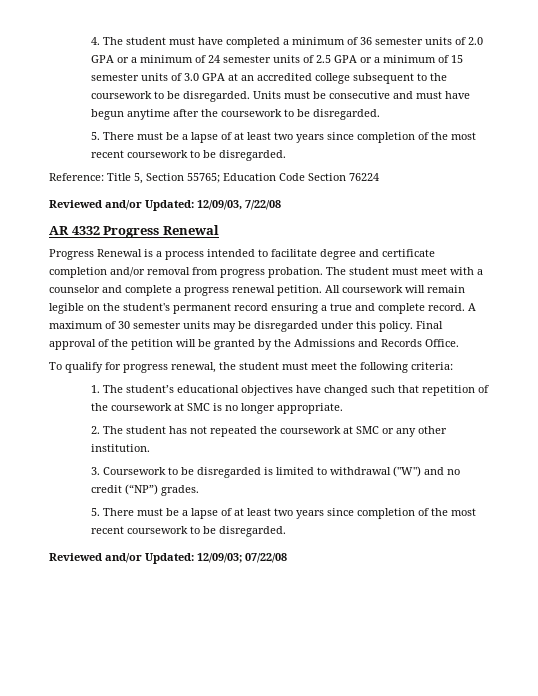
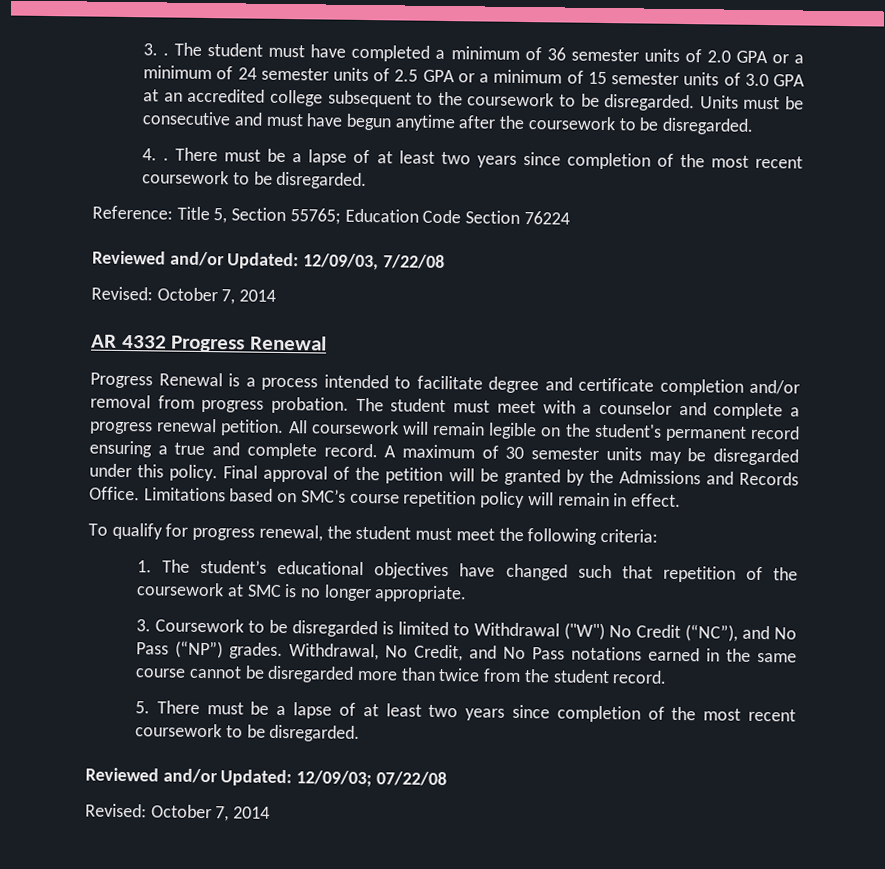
- 4. The student must have completed a minimum of 36 semester units of 2.0 GPA or a minimum of 24 semester units of 2.5 GPA or a minimum of 15 semester units of 3.0 GPA at an accredited college subsequent to the coursework to be disregarded.
+ 3. . The student must have completed a minimum of 36 semester units of 2.0 GPA or a minimum of 24 semester units of 2.5 GPA or a minimum of 15 semester units of 3.0 GPA at an accredited college subsequent to the coursework to be disregarded.
  Units must be consecutive and must have begun anytime after the coursework to be disregarded.
- 5. There must be a lapse of at least two years since completion of the most recent coursework to be disregarded.
+ 4. . There must be a lapse of at least two years since completion of the most recent coursework to be disregarded.
  Reviewed and/or Updated: 12/09/03, 7/22/08
+ Revised: October 7, 2014
+ Limitations based on SMC’s course repetition policy will remain in effect.
- 2. The student has not repeated the coursework at SMC or any other institution.
- 3. Coursework to be disregarded is limited to withdrawal ("W") and no credit (“NP”) grades.
+ 3. Coursework to be disregarded is limited to Withdrawal ("W") No Credit (“NC”), and No Pass (“NP”) grades. Withdrawal, No Credit, and No Pass notations earned in the same course cannot be disregarded more than twice from the student record.
  Reviewed and/or Updated: 12/09/03; 07/22/08
+ Revised: October 7, 2014

